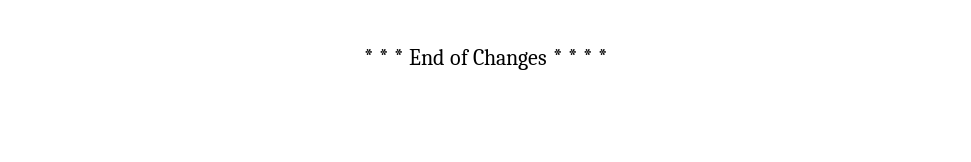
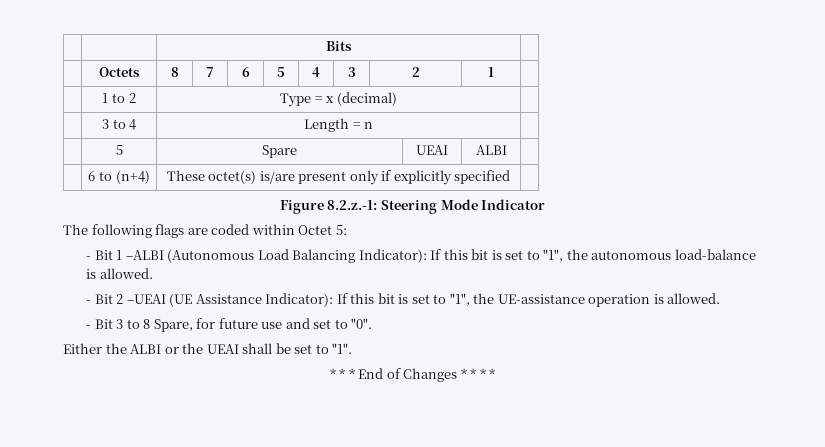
+ | | Bits |
+ | Octets | 8 | 7 | 6 | 5 | 4 | 3 | 2 | 1 |
+ | 1 to 2 | Type = x (decimal) |
+ | 3 to 4 | Length = n |
+ | 5 | Spare | UEAI | ALBI |
+ | 6 to (n+4) | These octet(s) is/are present only if explicitly specified |
+ Figure 8.2.z.-1: Steering Mode Indicator
+ The following flags are coded within Octet 5:
+ - Bit 1 –ALBI (Autonomous Load Balancing Indicator): If this bit is set to "1", the autonomous load-balance is allowed.
+ - Bit 2 –UEAI (UE Assistance Indicator): If this bit is set to "1", the UE-assistance operation is allowed.
+ - Bit 3 to 8 Spare, for future use and set to "0".
+ Either the ALBI or the UEAI shall be set to "1".

